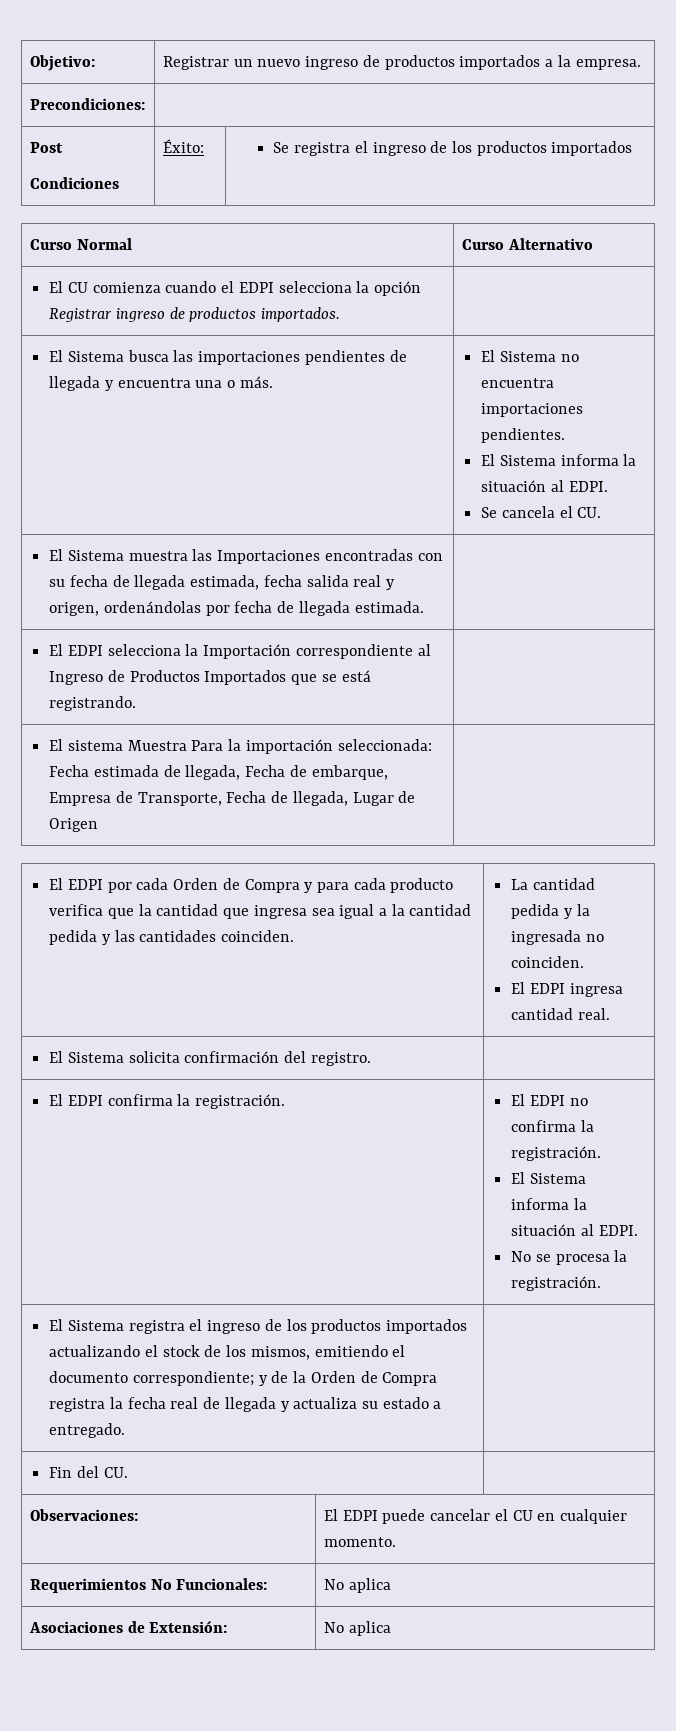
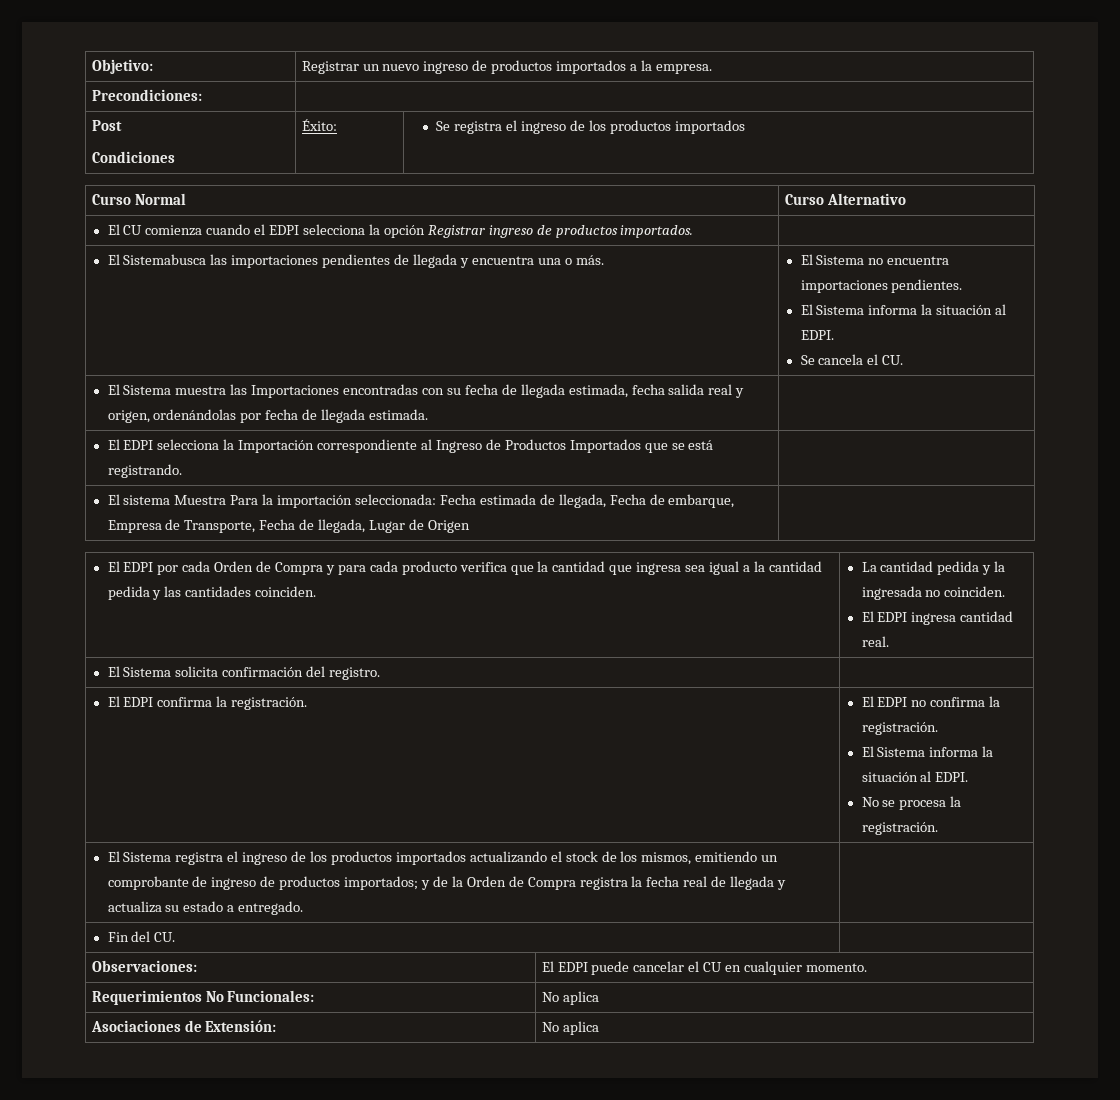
- El Sistema busca las importaciones pendientes de llegada y encuentra una o más. | El Sistema no encuentra importaciones pendientes.
+ El Sistemabusca las importaciones pendientes de llegada y encuentra una o más. | El Sistema no encuentra importaciones pendientes.
- El Sistema registra el ingreso de los productos importados actualizando el stock de los mismos, emitiendo el documento correspondiente; y de la Orden de Compra registra la fecha real de llegada y actualiza su estado a entregado.
+ El Sistema registra el ingreso de los productos importados actualizando el stock de los mismos, emitiendo un comprobante de ingreso de productos importados; y de la Orden de Compra registra la fecha real de llegada y actualiza su estado a entregado.

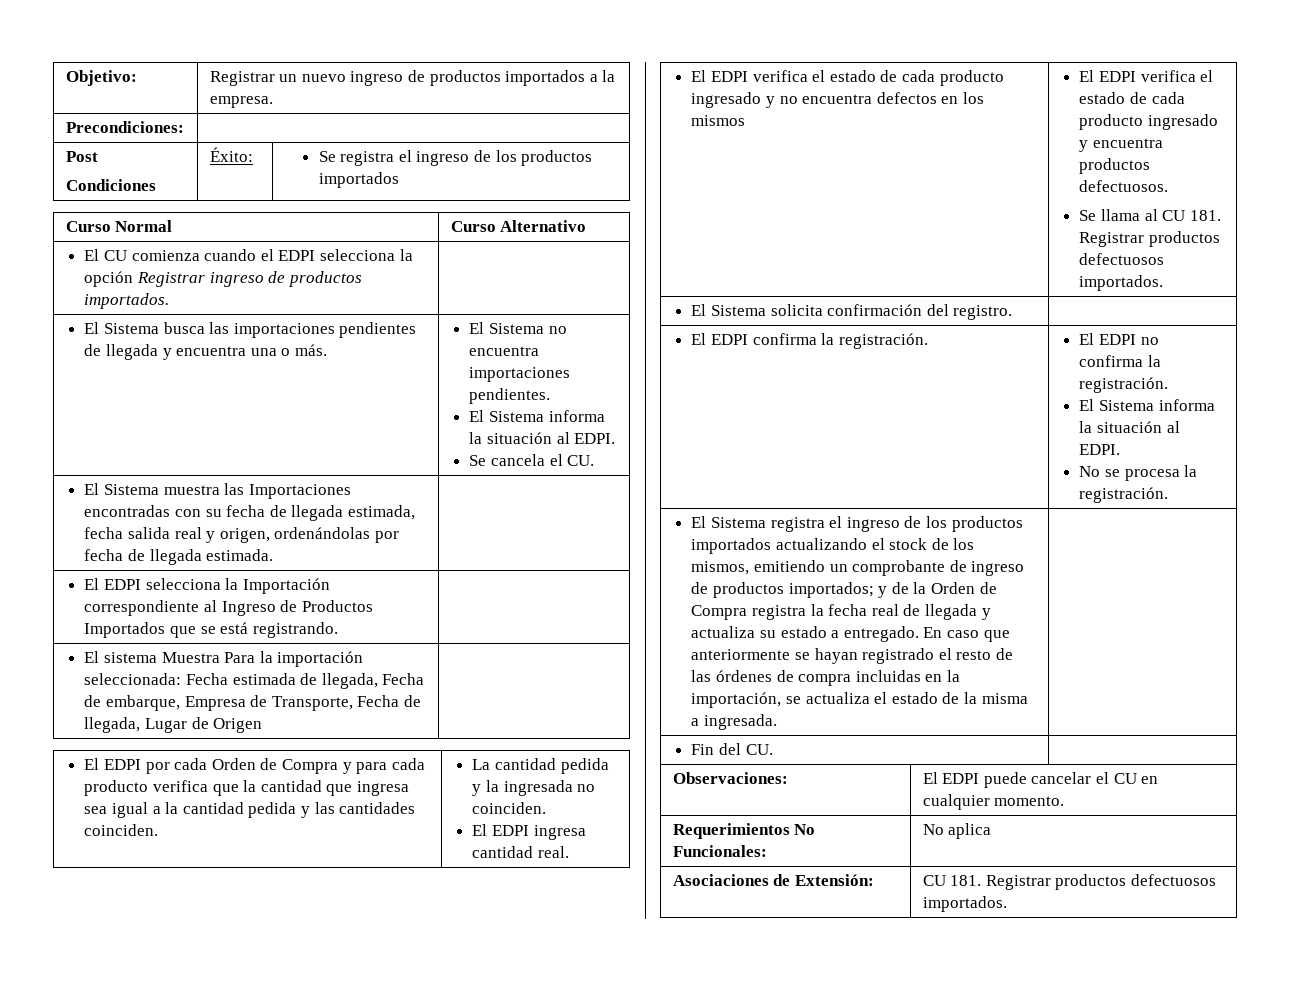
- El Sistemabusca las importaciones pendientes de llegada y encuentra una o más. | El Sistema no encuentra importaciones pendientes.
+ El Sistema busca las importaciones pendientes de llegada y encuentra una o más. | El Sistema no encuentra importaciones pendientes.
+ El EDPI verifica el estado de cada producto ingresado y no encuentra defectos en los mismos | El EDPI verifica el estado de cada producto ingresado y encuentra productos defectuosos.
+ Se llama al CU 181. Registrar productos defectuosos importados.
+ En caso que anteriormente se hayan registrado el resto de las órdenes de compra incluidas en la importación, se actualiza el estado de la misma a ingresada.
- Asociaciones de Extensión: | No aplica
+ Asociaciones de Extensión: | CU 181. Registrar productos defectuosos importados.

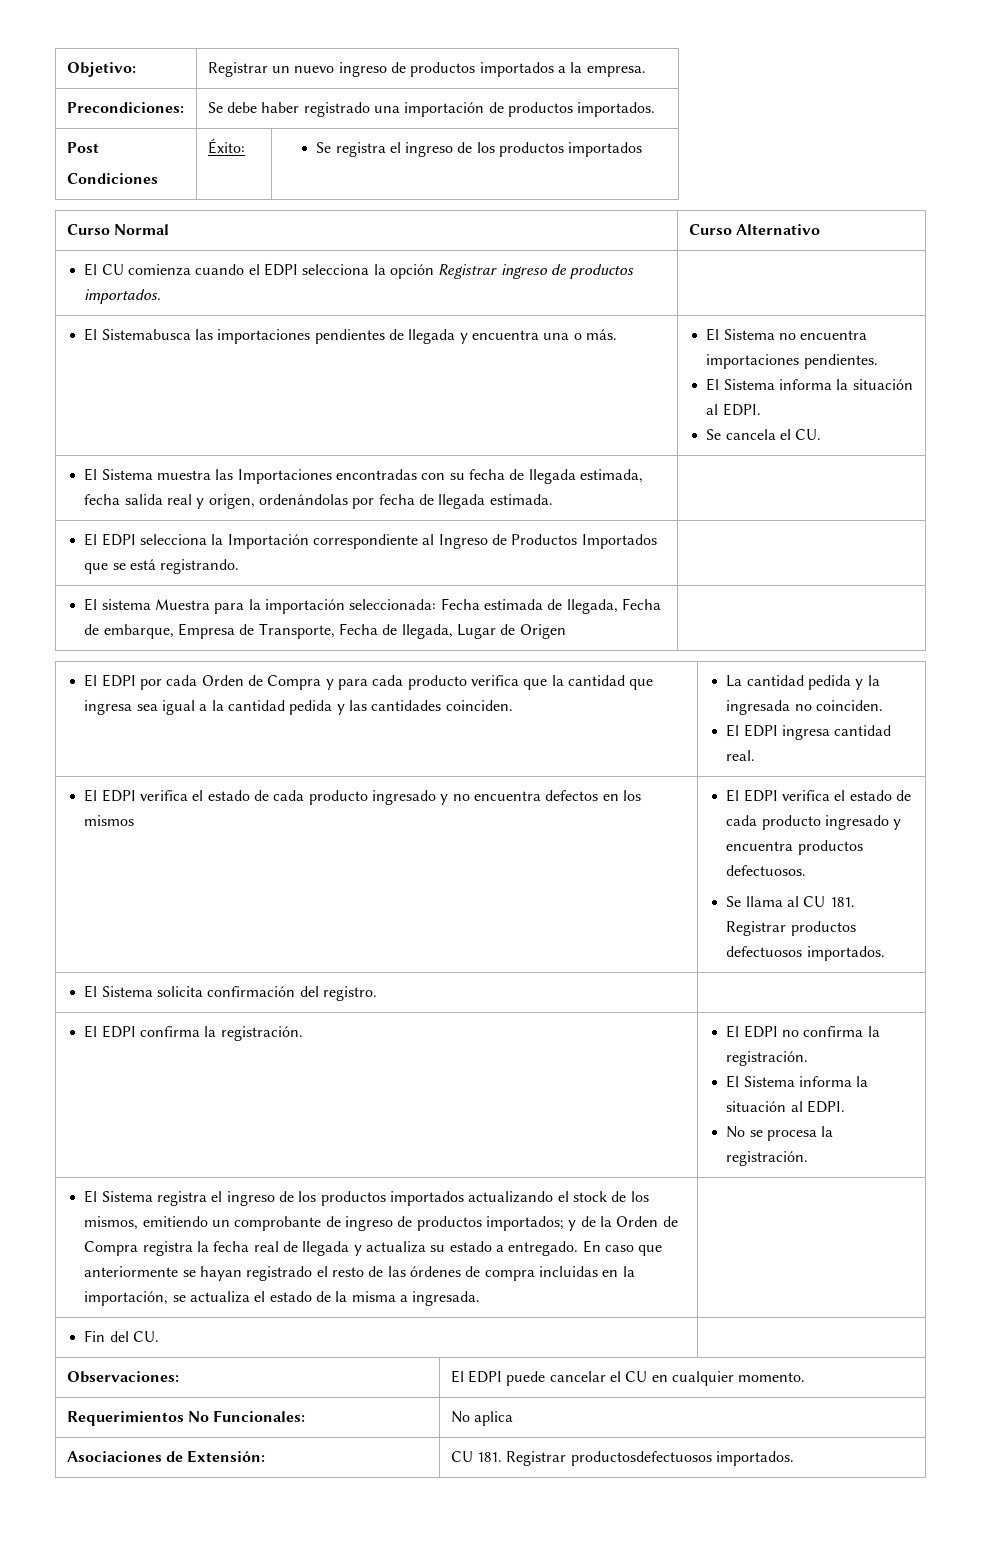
- Precondiciones: |
+ Precondiciones: | Se debe haber registrado una importación de productos importados.
- El Sistema busca las importaciones pendientes de llegada y encuentra una o más. | El Sistema no encuentra importaciones pendientes.
+ El Sistemabusca las importaciones pendientes de llegada y encuentra una o más. | El Sistema no encuentra importaciones pendientes.
- El sistema Muestra Para la importación seleccionada: Fecha estimada de llegada, Fecha de embarque, Empresa de Transporte, Fecha de llegada, Lugar de Origen |
+ El sistema Muestra para la importación seleccionada: Fecha estimada de llegada, Fecha de embarque, Empresa de Transporte, Fecha de llegada, Lugar de Origen |
- Asociaciones de Extensión: | CU 181. Registrar productos defectuosos importados.
+ Asociaciones de Extensión: | CU 181. Registrar productosdefectuosos importados.

